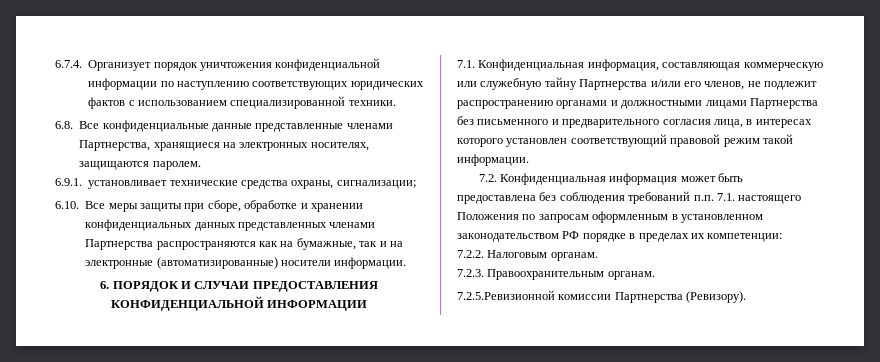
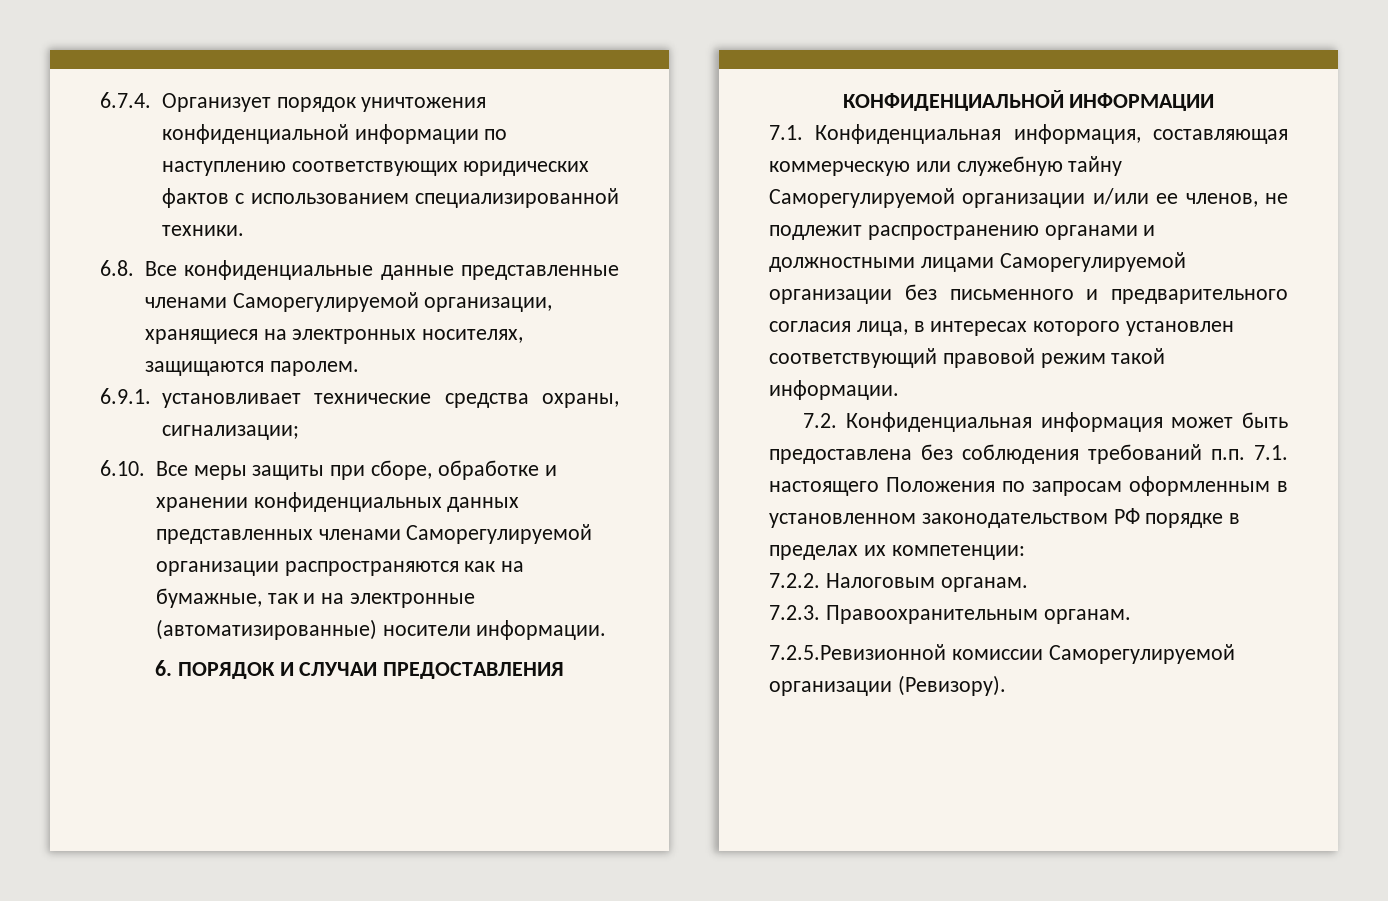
- 6.8. Все конфиденциальные данные представленные членами Партнерства, хранящиеся на электронных носителях, защищаются паролем.
+ 6.8. Все конфиденциальные данные представленные членами Саморегулируемой организации, хранящиеся на электронных носителях, защищаются паролем.
- 6.10. Все меры защиты при сборе, обработке и хранении конфиденциальных данных представленных членами Партнерства распространяются как на бумажные, так и на электронные (автоматизированные) носители информации.
+ 6.10. Все меры защиты при сборе, обработке и хранении конфиденциальных данных представленных членами Саморегулируемой организации распространяются как на бумажные, так и на электронные (автоматизированные) носители информации.
- 7.1. Конфиденциальная информация, составляющая коммерческую или служебную тайну Партнерства и/или его членов, не подлежит распространению органами и должностными лицами Партнерства без письменного и предварительного согласия лица, в интересах которого установлен соответствующий правовой режим такой информации.
+ 7.1. Конфиденциальная информация, составляющая коммерческую или служебную тайну Саморегулируемой организации и/или ее членов, не подлежит распространению органами и должностными лицами Саморегулируемой организации без письменного и предварительного согласия лица, в интересах которого установлен соответствующий правовой режим такой информации.
- 7.2.5.Ревизионной комиссии Партнерства (Ревизору).
+ 7.2.5.Ревизионной комиссии Саморегулируемой организации (Ревизору).

